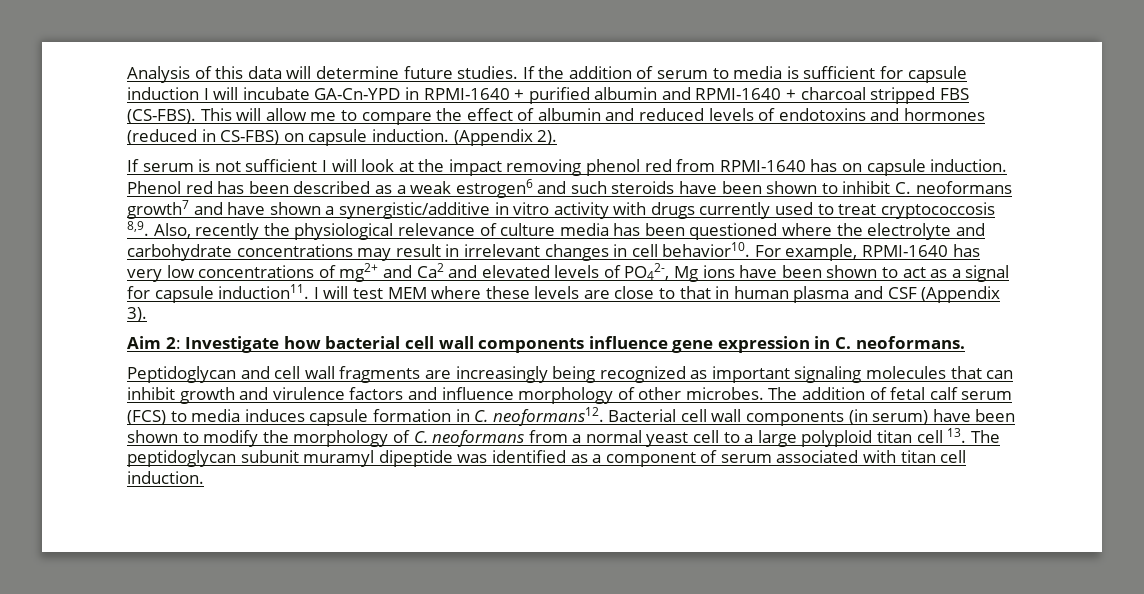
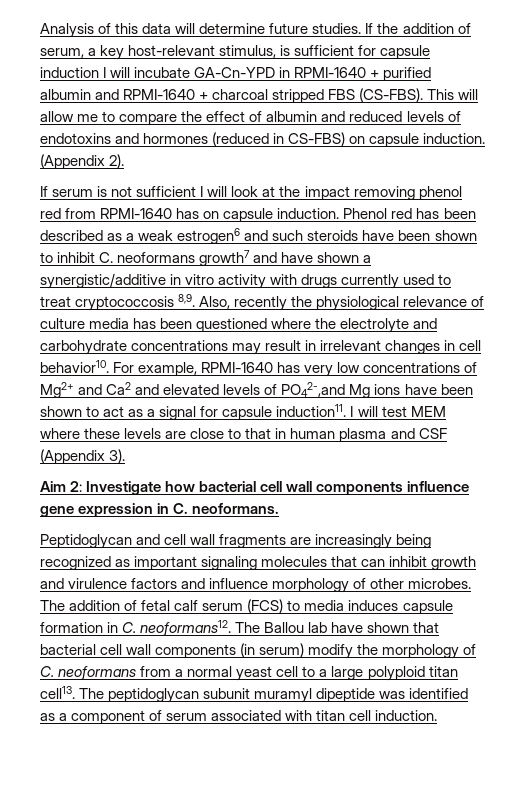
- If the addition of serum to media is sufficient for capsule induction I will incubate GA-Cn-YPD in RPMI-1640 + purified albumin and RPMI-1640 + charcoal stripped FBS (CS-FBS).
+ If the addition of serum, a key host-relevant stimulus, is sufficient for capsule induction I will incubate GA-Cn-YPD in RPMI-1640 + purified albumin and RPMI-1640 + charcoal stripped FBS (CS-FBS).
- For example, RPMI-1640 has very low concentrations of mg2+ and Ca2 and elevated levels of PO42-, Mg ions have been shown to act as a signal for capsule induction11.
+ For example, RPMI-1640 has very low concentrations of Mg2+ and Ca2 and elevated levels of PO42-,and Mg ions have been shown to act as a signal for capsule induction11.
- Bacterial cell wall components (in serum) have been shown to modify the morphology of C. neoformans from a normal yeast cell to a large polyploid titan cell 13. The peptidoglycan subunit muramyl dipeptide was identified as a component of serum associated with titan cell induction.
+ The Ballou lab have shown that bacterial cell wall components (in serum) modify the morphology of C. neoformans from a normal yeast cell to a large polyploid titan cell13. The peptidoglycan subunit muramyl dipeptide was identified as a component of serum associated with titan cell induction.

